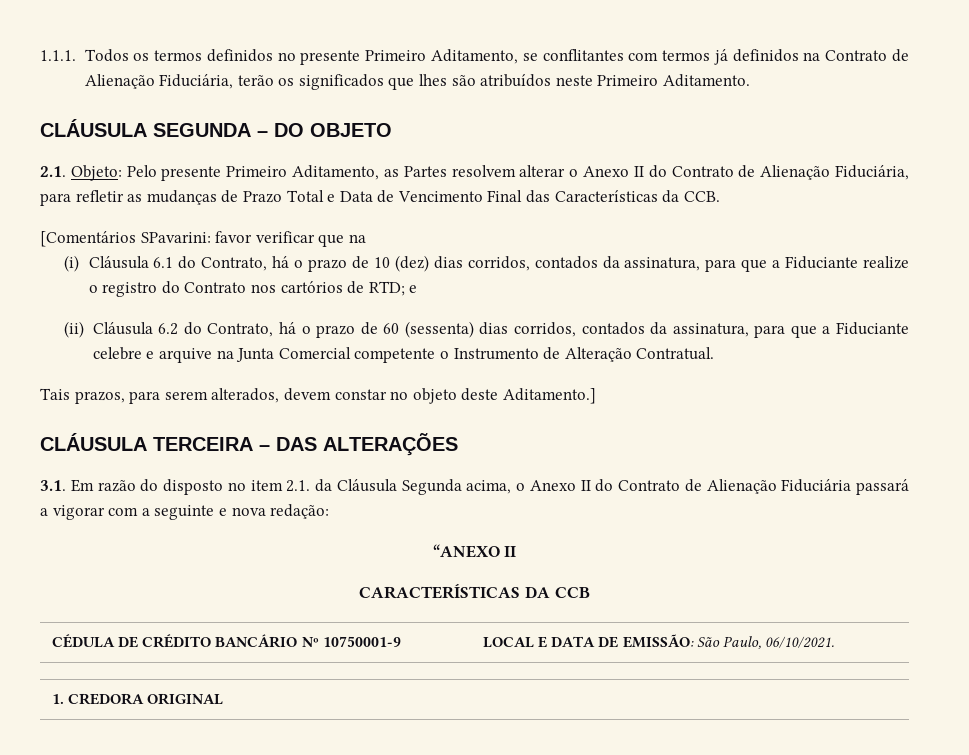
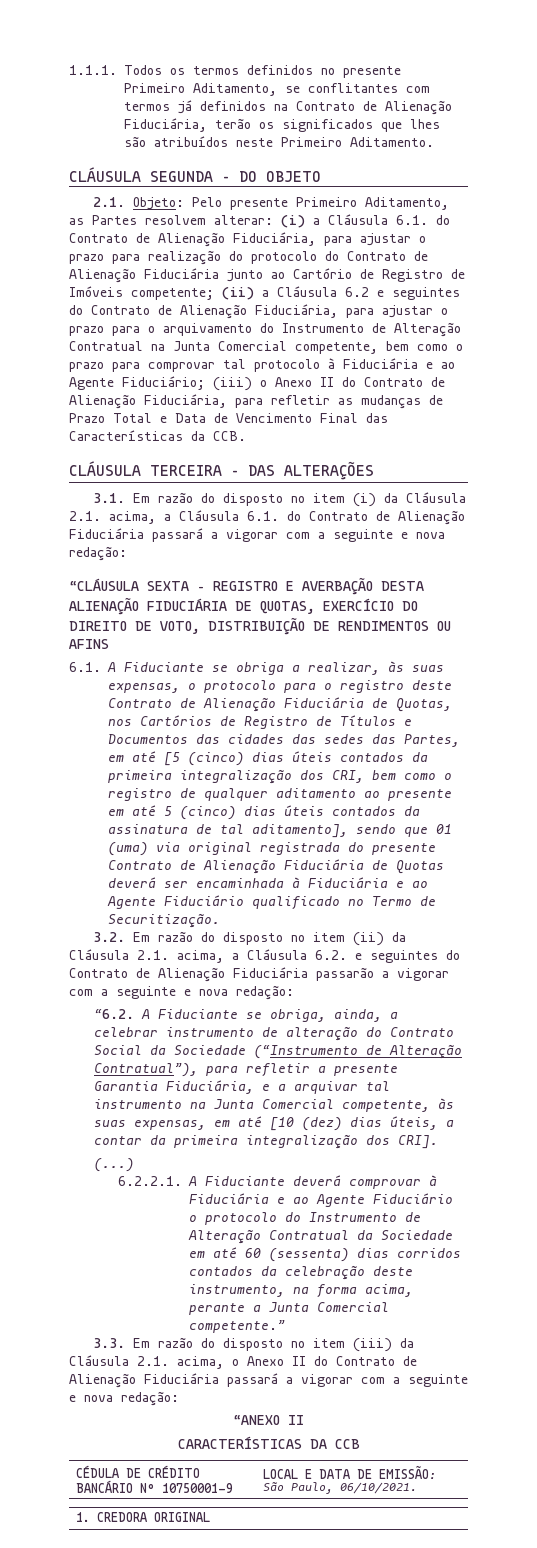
- 2.1. Objeto: Pelo presente Primeiro Aditamento, as Partes resolvem alterar o Anexo II do Contrato de Alienação Fiduciária, para refletir as mudanças de Prazo Total e Data de Vencimento Final das Características da CCB.
+ 2.1. Objeto: Pelo presente Primeiro Aditamento, as Partes resolvem alterar: (i) a Cláusula 6.1. do Contrato de Alienação Fiduciária, para ajustar o prazo para realização do protocolo do Contrato de Alienação Fiduciária junto ao Cartório de Registro de Imóveis competente; (ii) a Cláusula 6.2 e seguintes do Contrato de Alienação Fiduciária, para ajustar o prazo para o arquivamento do Instrumento de Alteração Contratual na Junta Comercial competente, bem como o prazo para comprovar tal protocolo à Fiduciária e ao Agente Fiduciário; (iii) o Anexo II do Contrato de Alienação Fiduciária, para refletir as mudanças de Prazo Total e Data de Vencimento Final das Características da CCB.
- [Comentários SPavarini: favor verificar que na
- (i) Cláusula 6.1 do Contrato, há o prazo de 10 (dez) dias corridos, contados da assinatura, para que a Fiduciante realize o registro do Contrato nos cartórios de RTD; e
- (ii) Cláusula 6.2 do Contrato, há o prazo de 60 (sessenta) dias corridos, contados da assinatura, para que a Fiduciante celebre e arquive na Junta Comercial competente o Instrumento de Alteração Contratual.
- Tais prazos, para serem alterados, devem constar no objeto deste Aditamento.]
- 3.1. Em razão do disposto no item 2.1. da Cláusula Segunda acima, o Anexo II do Contrato de Alienação Fiduciária passará a vigorar com a seguinte e nova redação:
+ 3.1. Em razão do disposto no item (i) da Cláusula 2.1. acima, a Cláusula 6.1. do Contrato de Alienação Fiduciária passará a vigorar com a seguinte e nova redação:
+ “CLÁUSULA SEXTA – REGISTRO E AVERBAÇÃO DESTA ALIENAÇÃO FIDUCIÁRIA DE QUOTAS, EXERCÍCIO DO DIREITO DE VOTO, DISTRIBUIÇÃO DE RENDIMENTOS OU AFINS
+ 6.1. A Fiduciante se obriga a realizar, às suas expensas, o protocolo para o registro deste Contrato de Alienação Fiduciária de Quotas, nos Cartórios de Registro de Títulos e Documentos das cidades das sedes das Partes, em até [5 (cinco) dias úteis contados da primeira integralização dos CRI, bem como o registro de qualquer aditamento ao presente em até 5 (cinco) dias úteis contados da assinatura de tal aditamento], sendo que 01 (uma) via original registrada do presente Contrato de Alienação Fiduciária de Quotas deverá ser encaminhada à Fiduciária e ao Agente Fiduciário qualificado no Termo de Securitização.
+ 3.2. Em razão do disposto no item (ii) da Cláusula 2.1. acima, a Cláusula 6.2. e seguintes do Contrato de Alienação Fiduciária passarão a vigorar com a seguinte e nova redação:
+ “6.2. A Fiduciante se obriga, ainda, a celebrar instrumento de alteração do Contrato Social da Sociedade (“Instrumento de Alteração Contratual”), para refletir a presente Garantia Fiduciária, e a arquivar tal instrumento na Junta Comercial competente, às suas expensas, em até [10 (dez) dias úteis, a contar da primeira integralização dos CRI].
+ (...)
+ 6.2.2.1. A Fiduciante deverá comprovar à Fiduciária e ao Agente Fiduciário o protocolo do Instrumento de Alteração Contratual da Sociedade em até 60 (sessenta) dias corridos contados da celebração deste instrumento, na forma acima, perante a Junta Comercial competente.”
+ 3.3. Em razão do disposto no item (iii) da Cláusula 2.1. acima, o Anexo II do Contrato de Alienação Fiduciária passará a vigorar com a seguinte e nova redação:

